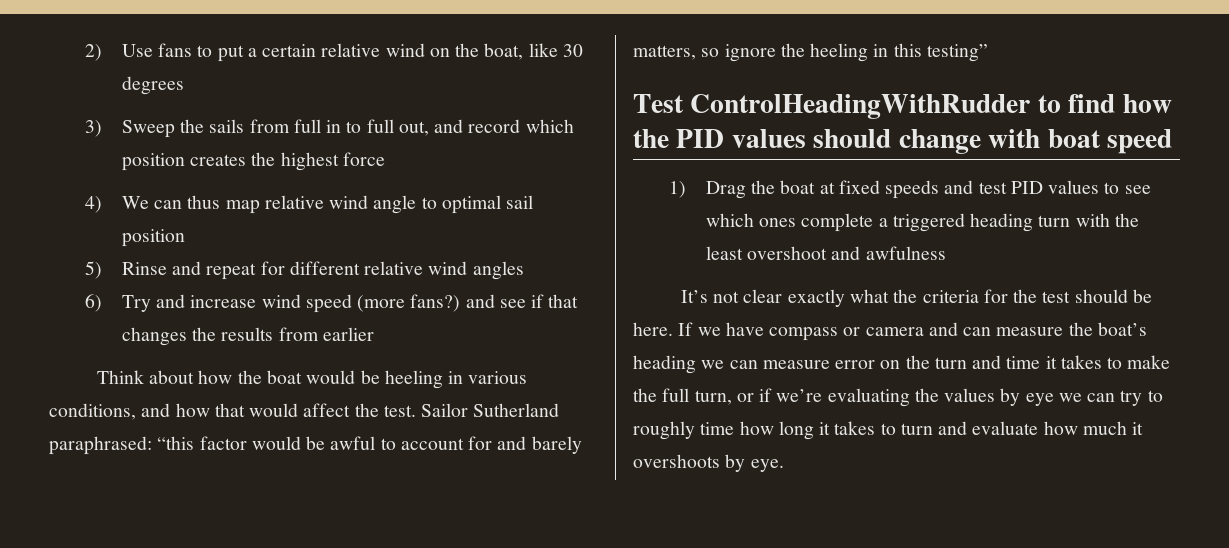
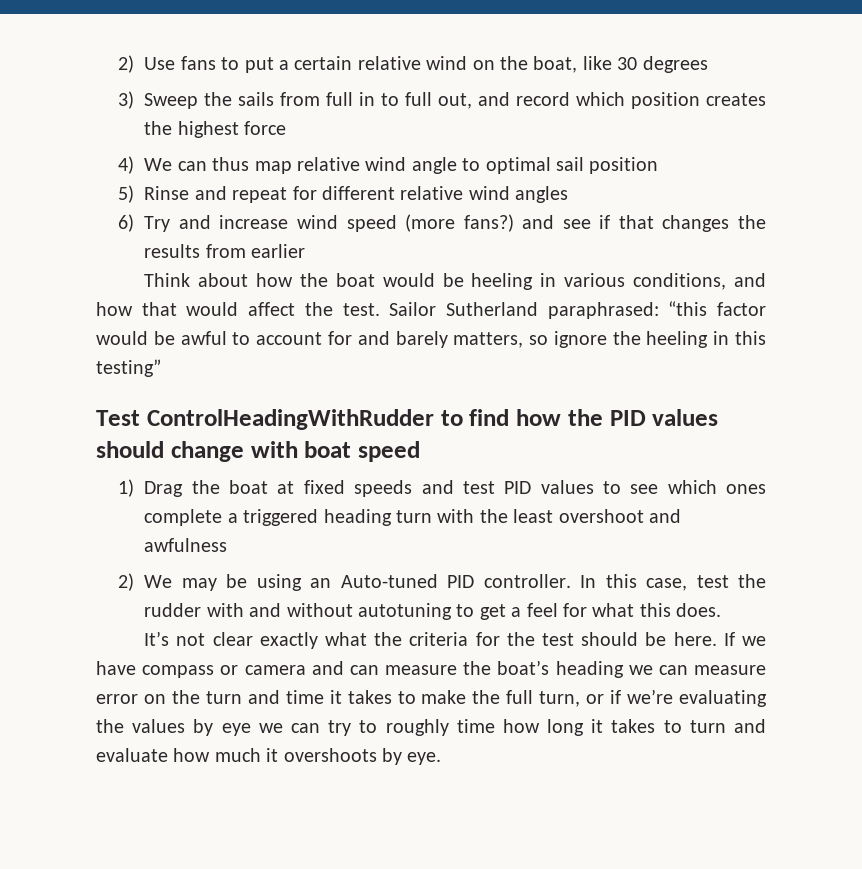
+ 2) We may be using an Auto-tuned PID controller. In this case, test the rudder with and without autotuning to get a feel for what this does.

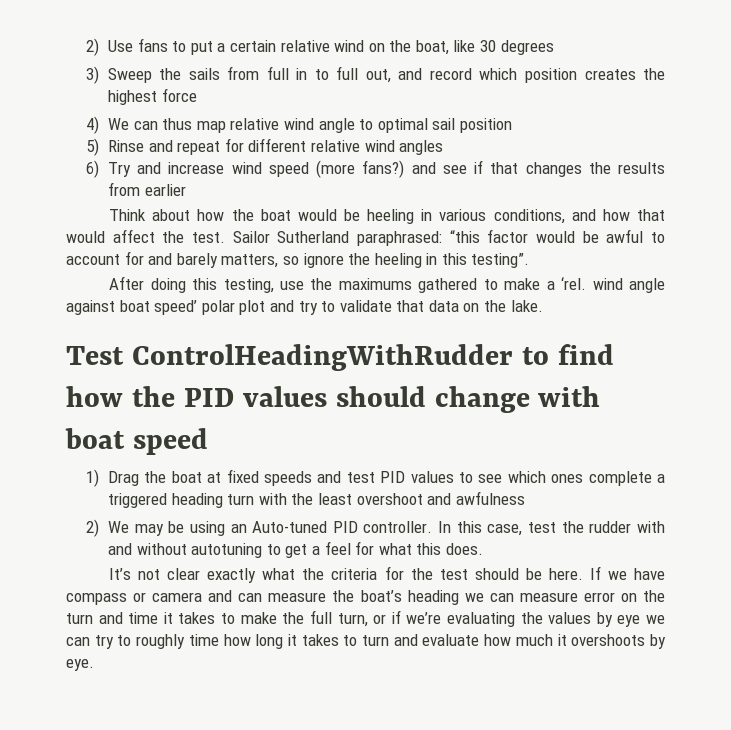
- Sailor Sutherland paraphrased: “this factor would be awful to account for and barely matters, so ignore the heeling in this testing”
+ Sailor Sutherland paraphrased: “this factor would be awful to account for and barely matters, so ignore the heeling in this testing”.
+ After doing this testing, use the maximums gathered to make a ‘rel. wind angle against boat speed’ polar plot and try to validate that data on the lake.

